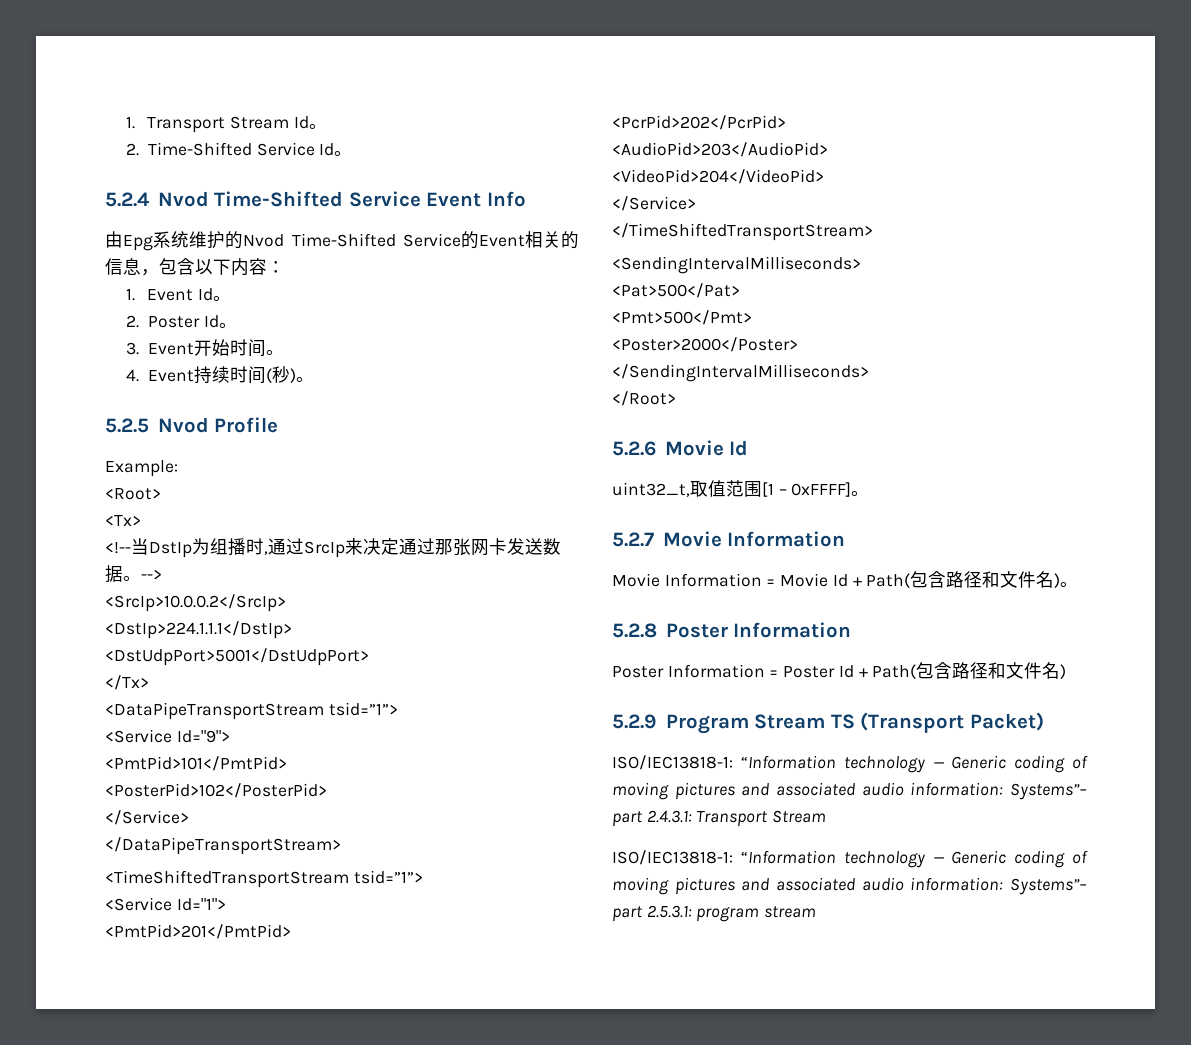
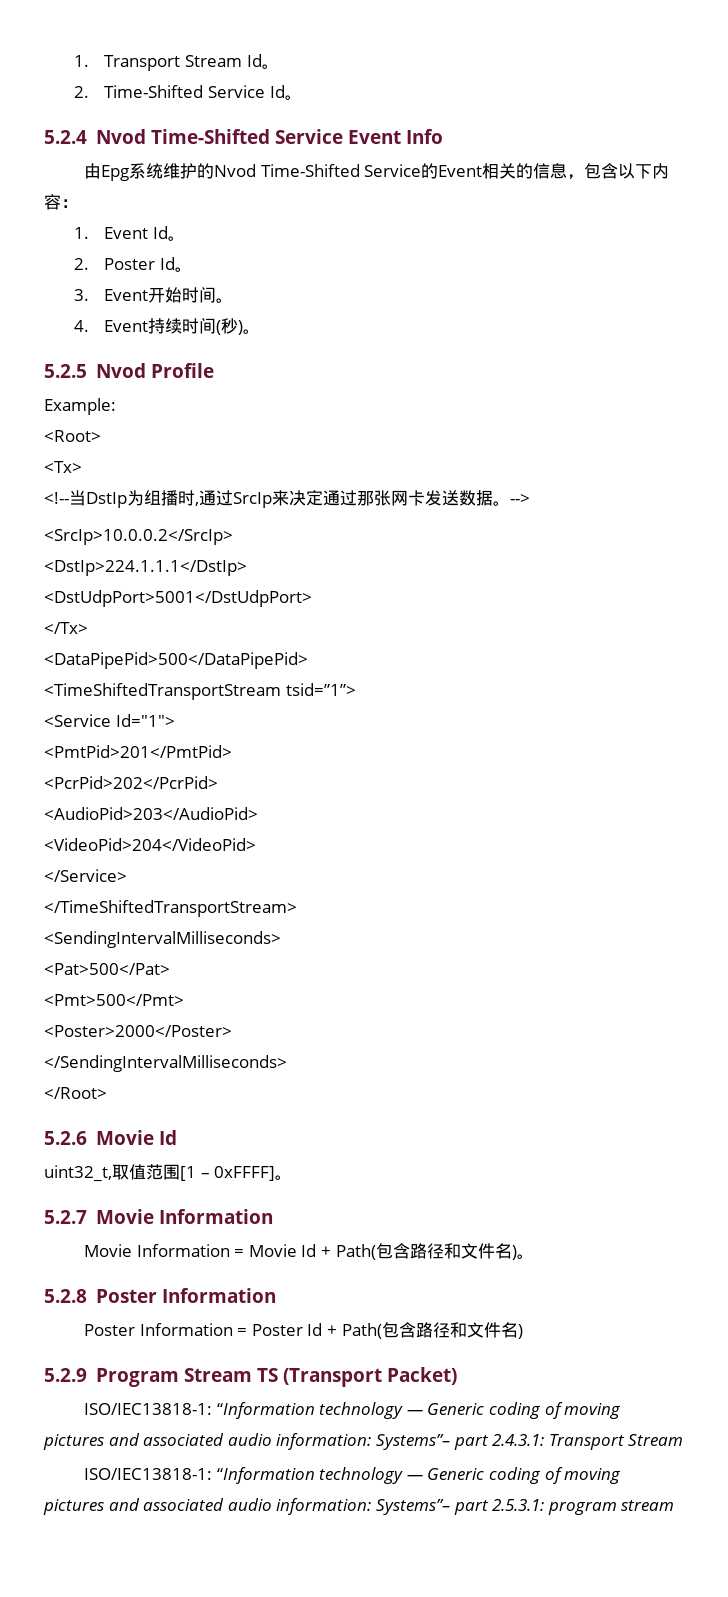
- <DataPipeTransportStream tsid=”1”>
- <Service Id="9">
- <PmtPid>101</PmtPid>
- <PosterPid>102</PosterPid>
- </Service>
- </DataPipeTransportStream>
+ <DataPipePid>500</DataPipePid>

